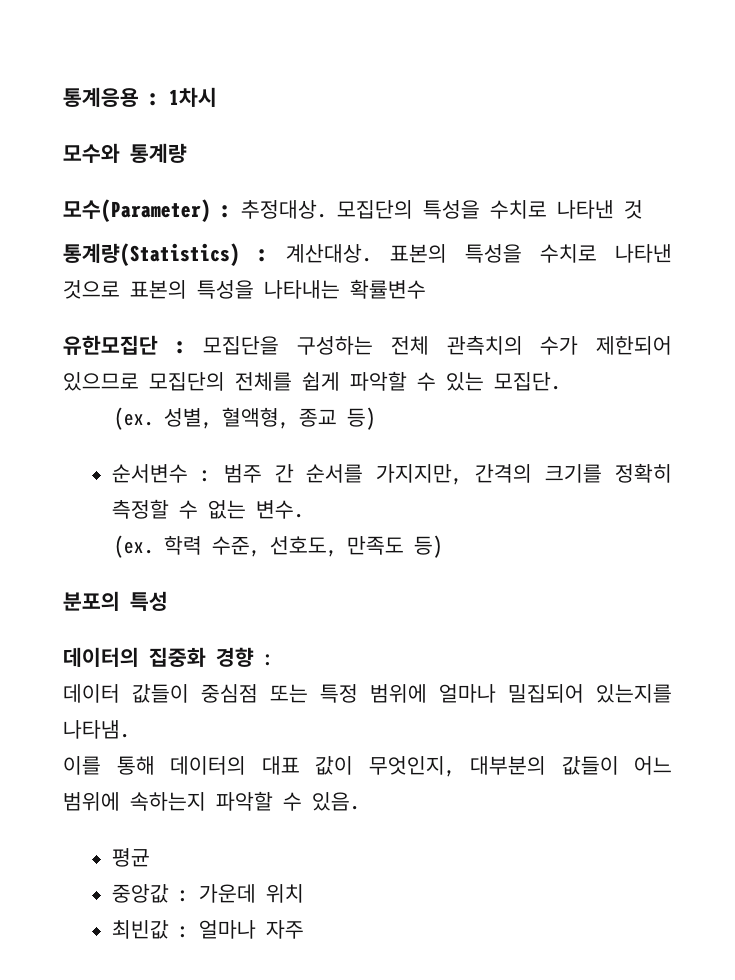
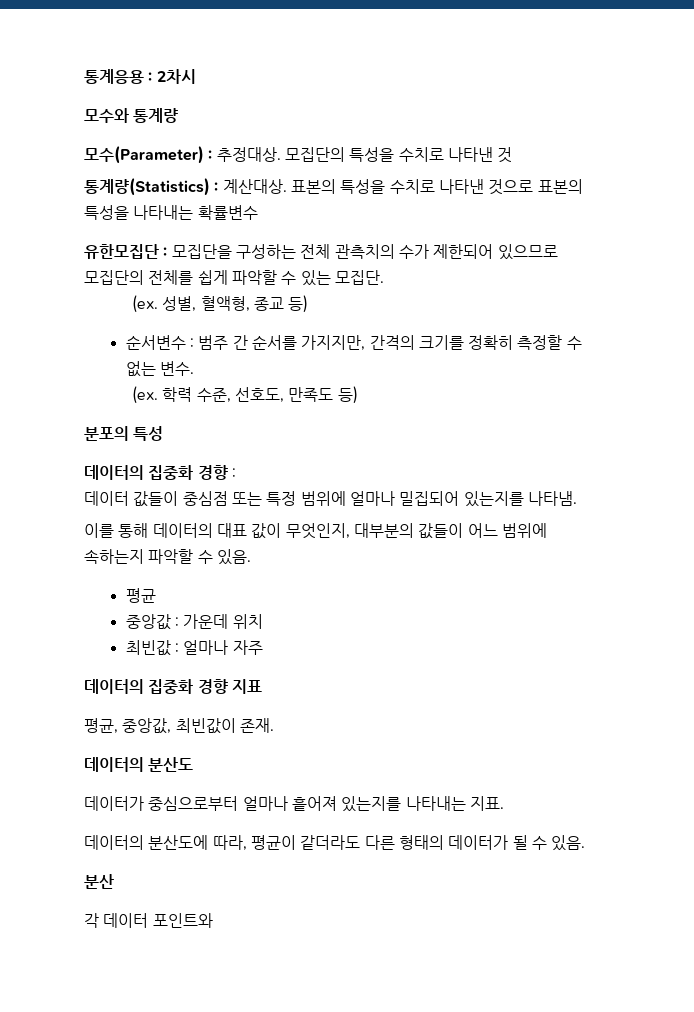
- 통계응용 : 1차시
+ 통계응용 : 2차시
+ 데이터의 집중화 경향 지표
+ 평균, 중앙값, 최빈값이 존재.
+ 데이터의 분산도
+ 데이터가 중심으로부터 얼마나 흩어져 있는지를 나타내는 지표.
+ 데이터의 분산도에 따라, 평균이 같더라도 다른 형태의 데이터가 될 수 있음.
+ 분산
+ 각 데이터 포인트와

